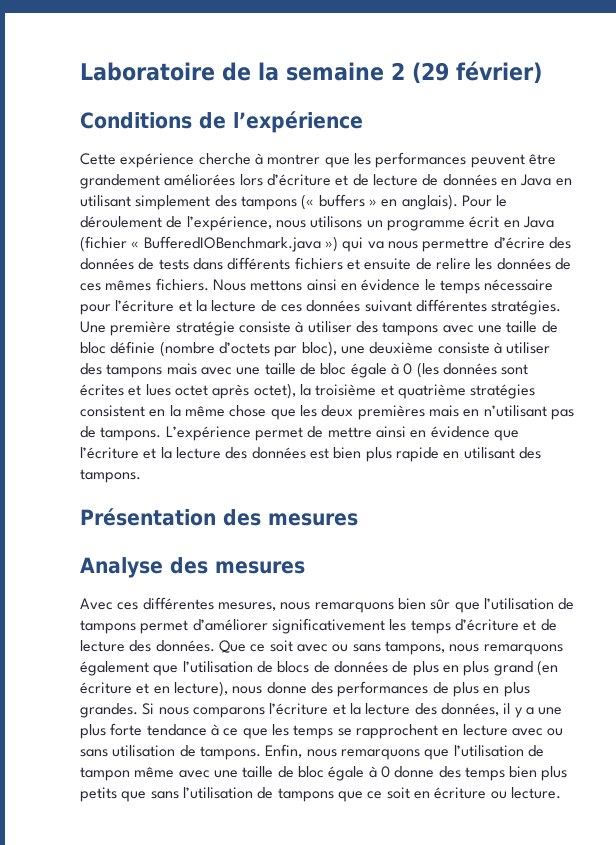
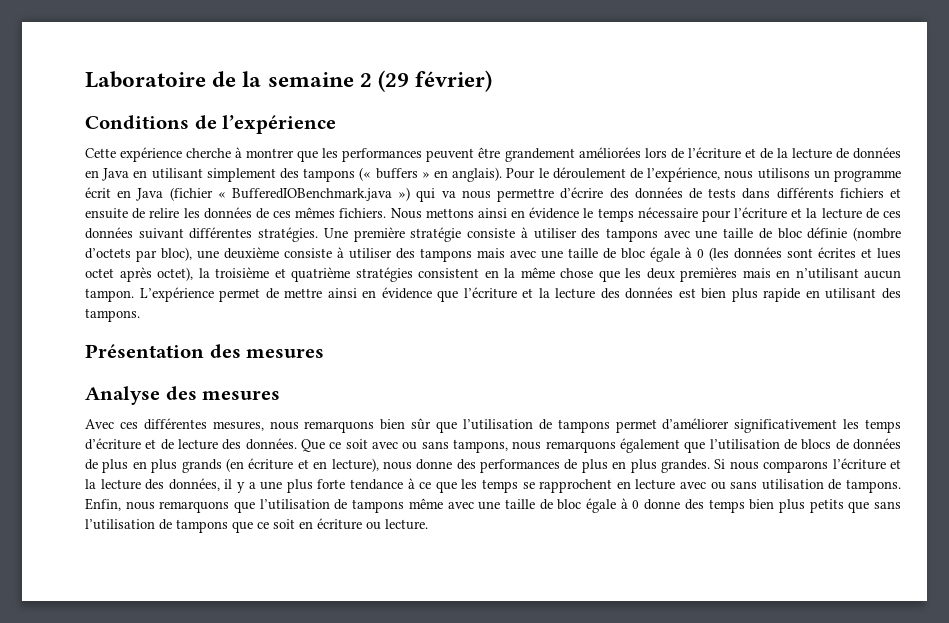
- Cette expérience cherche à montrer que les performances peuvent être grandement améliorées lors d’écriture et de lecture de données en Java en utilisant simplement des tampons (« buffers » en anglais).
+ Cette expérience cherche à montrer que les performances peuvent être grandement améliorées lors de l’écriture et de la lecture de données en Java en utilisant simplement des tampons (« buffers » en anglais).
- Une première stratégie consiste à utiliser des tampons avec une taille de bloc définie (nombre d’octets par bloc), une deuxième consiste à utiliser des tampons mais avec une taille de bloc égale à 0 (les données sont écrites et lues octet après octet), la troisième et quatrième stratégies consistent en la même chose que les deux premières mais en n’utilisant pas de tampons.
+ Une première stratégie consiste à utiliser des tampons avec une taille de bloc définie (nombre d’octets par bloc), une deuxième consiste à utiliser des tampons mais avec une taille de bloc égale à 0 (les données sont écrites et lues octet après octet), la troisième et quatrième stratégies consistent en la même chose que les deux premières mais en n’utilisant aucun tampon.
- Que ce soit avec ou sans tampons, nous remarquons également que l’utilisation de blocs de données de plus en plus grand (en écriture et en lecture), nous donne des performances de plus en plus grandes.
+ Que ce soit avec ou sans tampons, nous remarquons également que l’utilisation de blocs de données de plus en plus grands (en écriture et en lecture), nous donne des performances de plus en plus grandes.
- Enfin, nous remarquons que l’utilisation de tampon même avec une taille de bloc égale à 0 donne des temps bien plus petits que sans l’utilisation de tampons que ce soit en écriture ou lecture.
+ Enfin, nous remarquons que l’utilisation de tampons même avec une taille de bloc égale à 0 donne des temps bien plus petits que sans l’utilisation de tampons que ce soit en écriture ou lecture.

